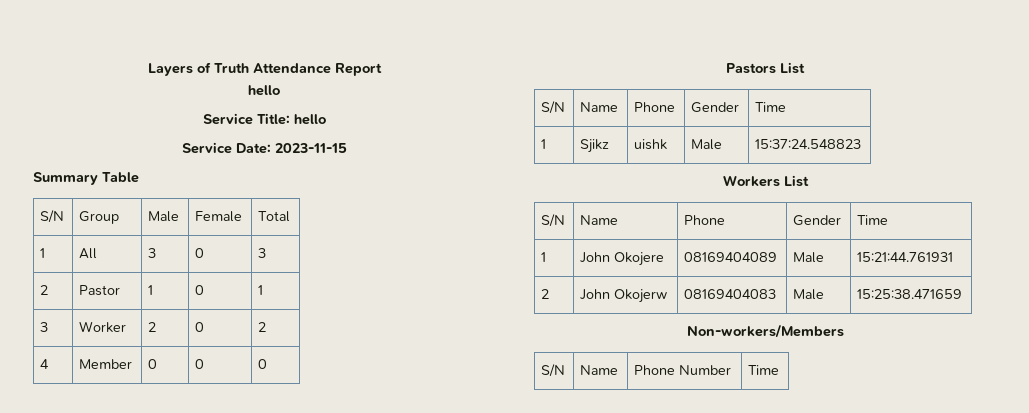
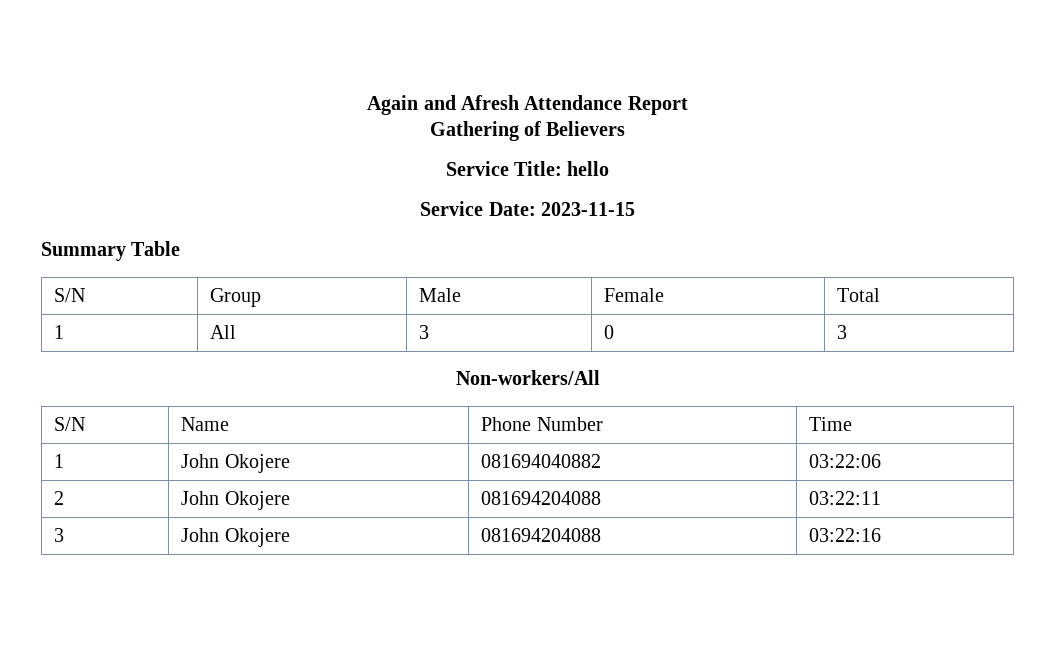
- Layers of Truth Attendance Report
- hello
+ Again and Afresh Attendance Report
+ Gathering of Believers
- 2 | Pastor | 1 | 0 | 1
- 3 | Worker | 2 | 0 | 2
- 4 | Member | 0 | 0 | 0
- Pastors List
- S/N | Name | Phone | Gender | Time
- 1 | Sjikz | uishk | Male | 15:37:24.548823
- Workers List
- S/N | Name | Phone | Gender | Time
- 1 | John Okojere | 08169404089 | Male | 15:21:44.761931
- 2 | John Okojerw | 08169404083 | Male | 15:25:38.471659
- Non-workers/Members
+ Non-workers/All
+ 1 | John Okojere | 081694040882 | 03:22:06
+ 2 | John Okojere | 081694204088 | 03:22:11
+ 3 | John Okojere | 081694204088 | 03:22:16

